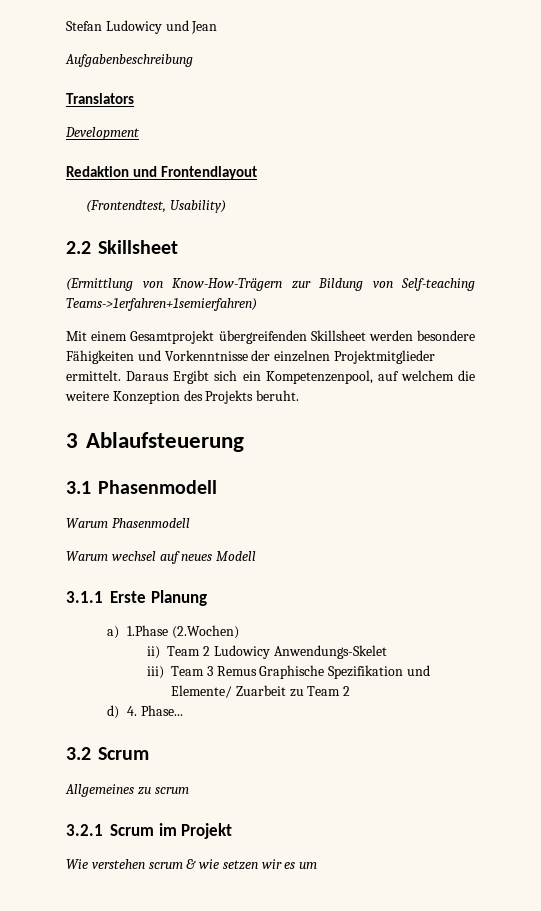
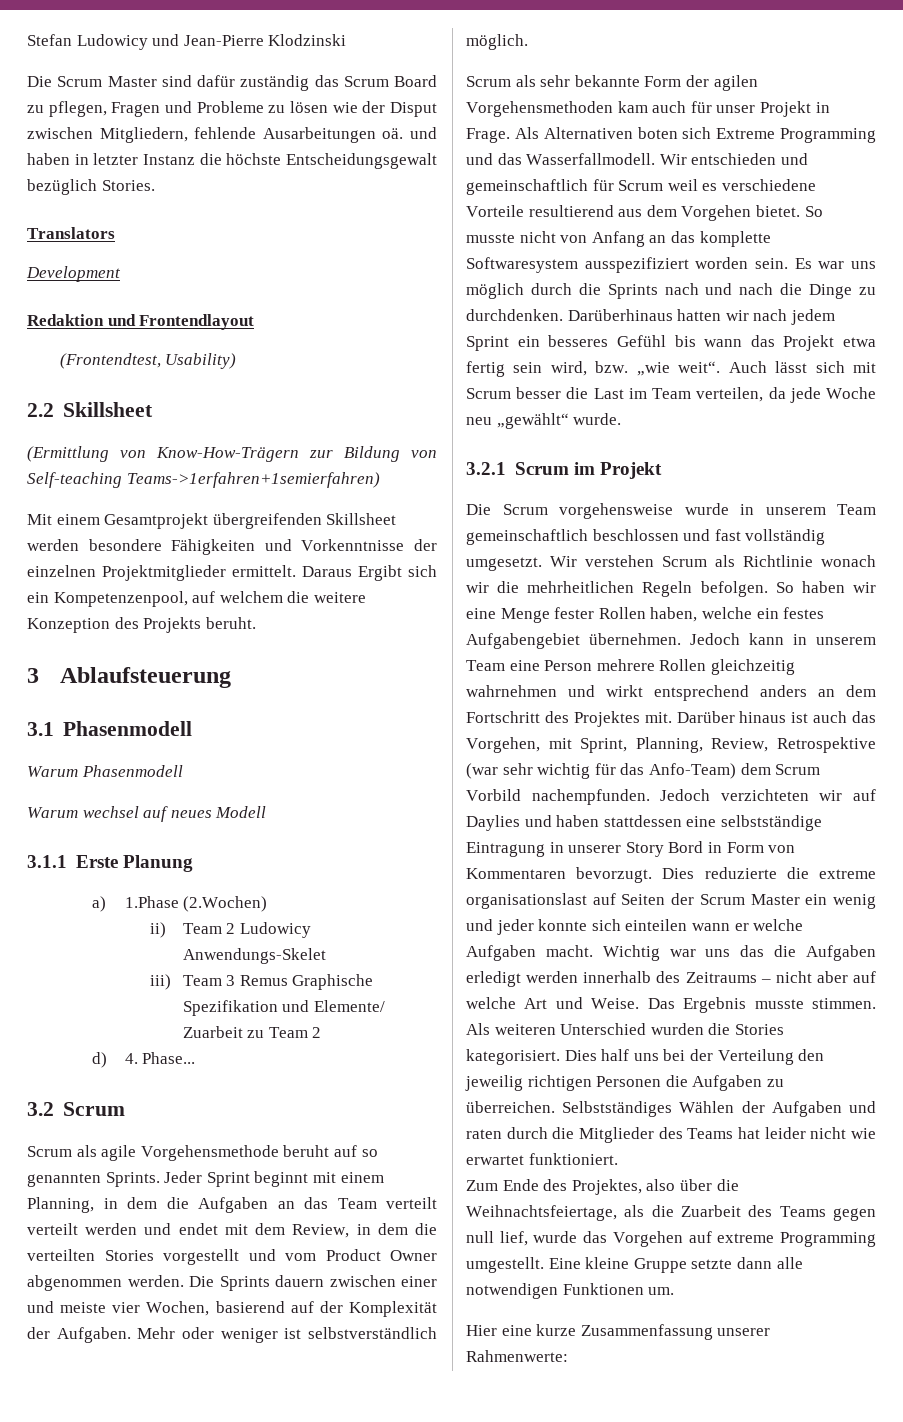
- Stefan Ludowicy und Jean
- Aufgabenbeschreibung
+ Stefan Ludowicy und Jean-Pierre Klodzinski
+ Die Scrum Master sind dafür zuständig das Scrum Board zu pflegen, Fragen und Probleme zu lösen wie der Disput zwischen Mitgliedern, fehlende Ausarbeitungen oä. und haben in letzter Instanz die höchste Entscheidungsgewalt bezüglich Stories.
- Allgemeines zu scrum
+ Scrum als agile Vorgehensmethode beruht auf so genannten Sprints. Jeder Sprint beginnt mit einem Planning, in dem die Aufgaben an das Team verteilt verteilt werden und endet mit dem Review, in dem die verteilten Stories vorgestellt und vom Product Owner abgenommen werden. Die Sprints dauern zwischen einer und meiste vier Wochen, basierend auf der Komplexität der Aufgaben. Mehr oder weniger ist selbstverständlich möglich.
+ Scrum als sehr bekannte Form der agilen Vorgehensmethoden kam auch für unser Projekt in Frage. Als Alternativen boten sich Extreme Programming und das Wasserfallmodell. Wir entschieden und gemeinschaftlich für Scrum weil es verschiedene Vorteile resultierend aus dem Vorgehen bietet. So musste nicht von Anfang an das komplette Softwaresystem ausspezifiziert worden sein. Es war uns möglich durch die Sprints nach und nach die Dinge zu durchdenken. Darüberhinaus hatten wir nach jedem Sprint ein besseres Gefühl bis wann das Projekt etwa fertig sein wird, bzw. „wie weit“. Auch lässt sich mit Scrum besser die Last im Team verteilen, da jede Woche neu „gewählt“ wurde.
  3.2.1 Scrum im Projekt
- Wie verstehen scrum & wie setzen wir es um
+ Die Scrum vorgehensweise wurde in unserem Team gemeinschaftlich beschlossen und fast vollständig umgesetzt. Wir verstehen Scrum als Richtlinie wonach wir die mehrheitlichen Regeln befolgen. So haben wir eine Menge fester Rollen haben, welche ein festes Aufgabengebiet übernehmen. Jedoch kann in unserem Team eine Person mehrere Rollen gleichzeitig wahrnehmen und wirkt entsprechend anders an dem Fortschritt des Projektes mit. Darüber hinaus ist auch das Vorgehen, mit Sprint, Planning, Review, Retrospektive (war sehr wichtig für das Anfo-Team) dem Scrum Vorbild nachempfunden. Jedoch verzichteten wir auf Daylies und haben stattdessen eine selbstständige Eintragung in unserer Story Bord in Form von Kommentaren bevorzugt. Dies reduzierte die extreme organisationslast auf Seiten der Scrum Master ein wenig und jeder konnte sich einteilen wann er welche Aufgaben macht. Wichtig war uns das die Aufgaben erledigt werden innerhalb des Zeitraums – nicht aber auf welche Art und Weise. Das Ergebnis musste stimmen. Als weiteren Unterschied wurden die Stories kategorisiert. Dies half uns bei der Verteilung den jeweilig richtigen Personen die Aufgaben zu überreichen. Selbstständiges Wählen der Aufgaben und raten durch die Mitglieder des Teams hat leider nicht wie erwartet funktioniert.
+ Zum Ende des Projektes, also über die Weihnachtsfeiertage, als die Zuarbeit des Teams gegen null lief, wurde das Vorgehen auf extreme Programming umgestellt. Eine kleine Gruppe setzte dann alle notwendigen Funktionen um.
+ Hier eine kurze Zusammenfassung unserer Rahmenwerte:

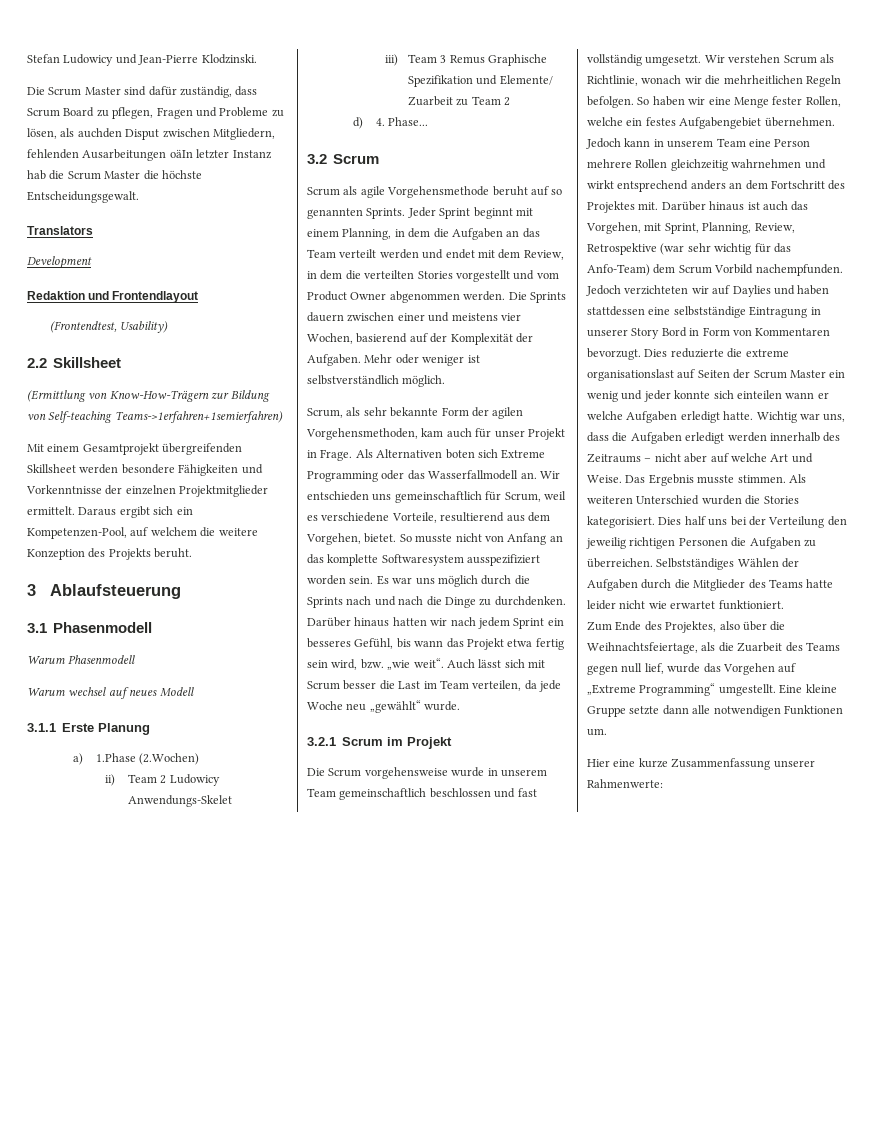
- Stefan Ludowicy und Jean-Pierre Klodzinski
+ Stefan Ludowicy und Jean-Pierre Klodzinski.
- Die Scrum Master sind dafür zuständig das Scrum Board zu pflegen, Fragen und Probleme zu lösen wie der Disput zwischen Mitgliedern, fehlende Ausarbeitungen oä. und haben in letzter Instanz die höchste Entscheidungsgewalt bezüglich Stories.
+ Die Scrum Master sind dafür zuständig, dass Scrum Board zu pflegen, Fragen und Probleme zu lösen, als auchden Disput zwischen Mitgliedern, fehlenden Ausarbeitungen oäIn letzter Instanz hab die Scrum Master die höchste Entscheidungsgewalt.
- Daraus Ergibt sich ein Kompetenzenpool, auf welchem die weitere Konzeption des Projekts beruht.
+ Daraus ergibt sich ein Kompetenzen-Pool, auf welchem die weitere Konzeption des Projekts beruht.
- Jeder Sprint beginnt mit einem Planning, in dem die Aufgaben an das Team verteilt verteilt werden und endet mit dem Review, in dem die verteilten Stories vorgestellt und vom Product Owner abgenommen werden.
+ Jeder Sprint beginnt mit einem Planning, in dem die Aufgaben an das Team verteilt werden und endet mit dem Review, in dem die verteilten Stories vorgestellt und vom Product Owner abgenommen werden.
- Die Sprints dauern zwischen einer und meiste vier Wochen, basierend auf der Komplexität der Aufgaben.
+ Die Sprints dauern zwischen einer und meistens vier Wochen, basierend auf der Komplexität der Aufgaben.
- Scrum als sehr bekannte Form der agilen Vorgehensmethoden kam auch für unser Projekt in Frage.
+ Scrum, als sehr bekannte Form der agilen Vorgehensmethoden, kam auch für unser Projekt in Frage.
- Als Alternativen boten sich Extreme Programming und das Wasserfallmodell.
+ Als Alternativen boten sich Extreme Programming oder das Wasserfallmodell an.
- Wir entschieden und gemeinschaftlich für Scrum weil es verschiedene Vorteile resultierend aus dem Vorgehen bietet.
+ Wir entschieden uns gemeinschaftlich für Scrum, weil es verschiedene Vorteile, resultierend aus dem Vorgehen, bietet.
- Darüberhinaus hatten wir nach jedem Sprint ein besseres Gefühl bis wann das Projekt etwa fertig sein wird, bzw. „wie weit“.
+ Darüber hinaus hatten wir nach jedem Sprint ein besseres Gefühl, bis wann das Projekt etwa fertig sein wird, bzw. „wie weit“.
- Wir verstehen Scrum als Richtlinie wonach wir die mehrheitlichen Regeln befolgen.
+ Wir verstehen Scrum als Richtlinie, wonach wir die mehrheitlichen Regeln befolgen.
- So haben wir eine Menge fester Rollen haben, welche ein festes Aufgabengebiet übernehmen.
+ So haben wir eine Menge fester Rollen, welche ein festes Aufgabengebiet übernehmen.
- Dies reduzierte die extreme organisationslast auf Seiten der Scrum Master ein wenig und jeder konnte sich einteilen wann er welche Aufgaben macht. Wichtig war uns das die Aufgaben erledigt werden innerhalb des Zeitraums – nicht aber auf welche Art und Weise.
+ Dies reduzierte die extreme organisationslast auf Seiten der Scrum Master ein wenig und jeder konnte sich einteilen wann er welche Aufgaben erledigt hatte. Wichtig war uns, dass die Aufgaben erledigt werden innerhalb des Zeitraums – nicht aber auf welche Art und Weise.
- Selbstständiges Wählen der Aufgaben und raten durch die Mitglieder des Teams hat leider nicht wie erwartet funktioniert.
+ Selbstständiges Wählen der Aufgaben durch die Mitglieder des Teams hatte leider nicht wie erwartet funktioniert.
- Zum Ende des Projektes, also über die Weihnachtsfeiertage, als die Zuarbeit des Teams gegen null lief, wurde das Vorgehen auf extreme Programming umgestellt.
+ Zum Ende des Projektes, also über die Weihnachtsfeiertage, als die Zuarbeit des Teams gegen null lief, wurde das Vorgehen auf „Extreme Programming“ umgestellt.

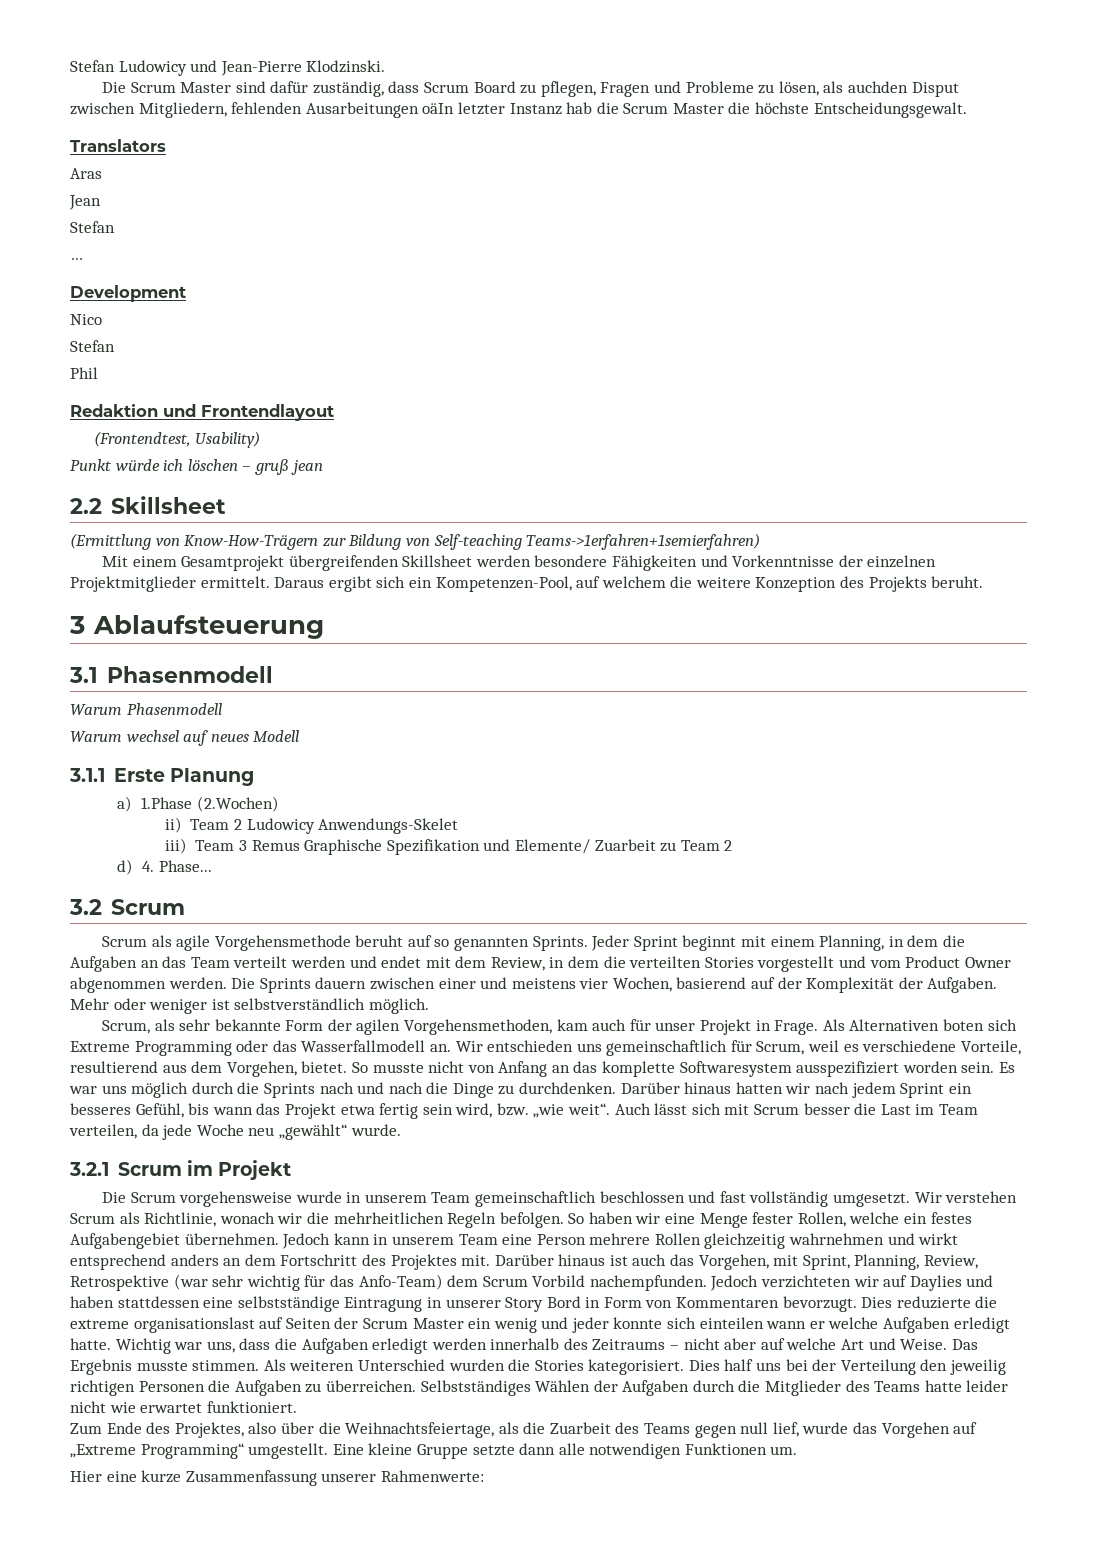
+ Aras
+ Jean
+ Stefan
+ …
  Development
+ Nico
+ Stefan
+ Phil
+ Punkt würde ich löschen – gruß jean

